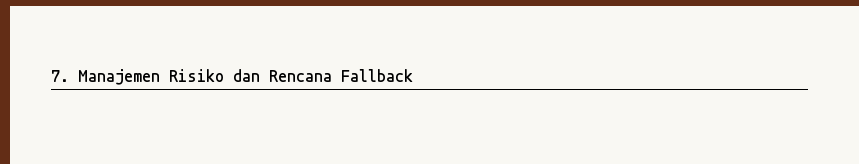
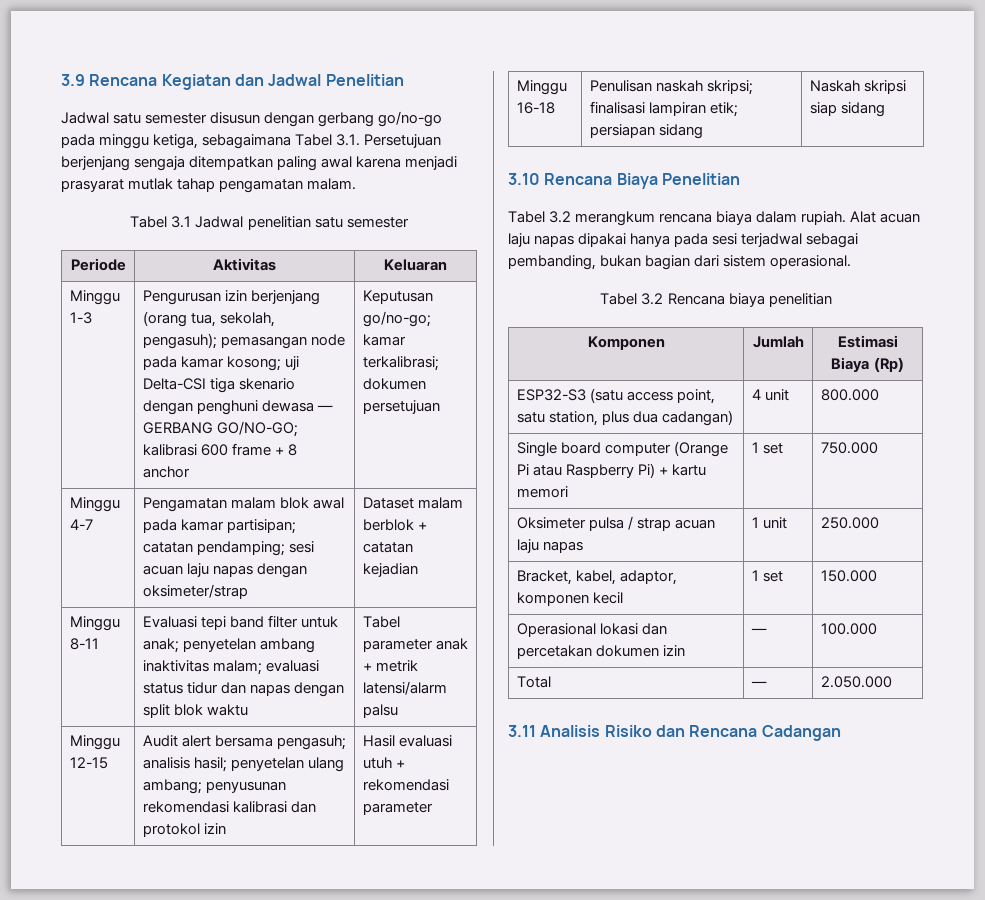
- 7. Manajemen Risiko dan Rencana Fallback
+ 3.9 Rencana Kegiatan dan Jadwal Penelitian
+ Jadwal satu semester disusun dengan gerbang go/no-go pada minggu ketiga, sebagaimana Tabel 3.1. Persetujuan berjenjang sengaja ditempatkan paling awal karena menjadi prasyarat mutlak tahap pengamatan malam.
+ Tabel 3.1 Jadwal penelitian satu semester
+ Periode | Aktivitas | Keluaran
+ Minggu 1-3 | Pengurusan izin berjenjang (orang tua, sekolah, pengasuh); pemasangan node pada kamar kosong; uji Delta-CSI tiga skenario dengan penghuni dewasa — GERBANG GO/NO-GO; kalibrasi 600 frame + 8 anchor | Keputusan go/no-go; kamar terkalibrasi; dokumen persetujuan
+ Minggu 4-7 | Pengamatan malam blok awal pada kamar partisipan; catatan pendamping; sesi acuan laju napas dengan oksimeter/strap | Dataset malam berblok + catatan kejadian
+ Minggu 8-11 | Evaluasi tepi band filter untuk anak; penyetelan ambang inaktivitas malam; evaluasi status tidur dan napas dengan split blok waktu | Tabel parameter anak + metrik latensi/alarm palsu
+ Minggu 12-15 | Audit alert bersama pengasuh; analisis hasil; penyetelan ulang ambang; penyusunan rekomendasi kalibrasi dan protokol izin | Hasil evaluasi utuh + rekomendasi parameter
+ Minggu 16-18 | Penulisan naskah skripsi; finalisasi lampiran etik; persiapan sidang | Naskah skripsi siap sidang
+ 3.10 Rencana Biaya Penelitian
+ Tabel 3.2 merangkum rencana biaya dalam rupiah. Alat acuan laju napas dipakai hanya pada sesi terjadwal sebagai pembanding, bukan bagian dari sistem operasional.
+ Tabel 3.2 Rencana biaya penelitian
+ Komponen | Jumlah | Estimasi Biaya (Rp)
+ ESP32-S3 (satu access point, satu station, plus dua cadangan) | 4 unit | 800.000
+ Single board computer (Orange Pi atau Raspberry Pi) + kartu memori | 1 set | 750.000
+ Oksimeter pulsa / strap acuan laju napas | 1 unit | 250.000
+ Bracket, kabel, adaptor, komponen kecil | 1 set | 150.000
+ Operasional lokasi dan percetakan dokumen izin | — | 100.000
+ Total | — | 2.050.000
+ 3.11 Analisis Risiko dan Rencana Cadangan

